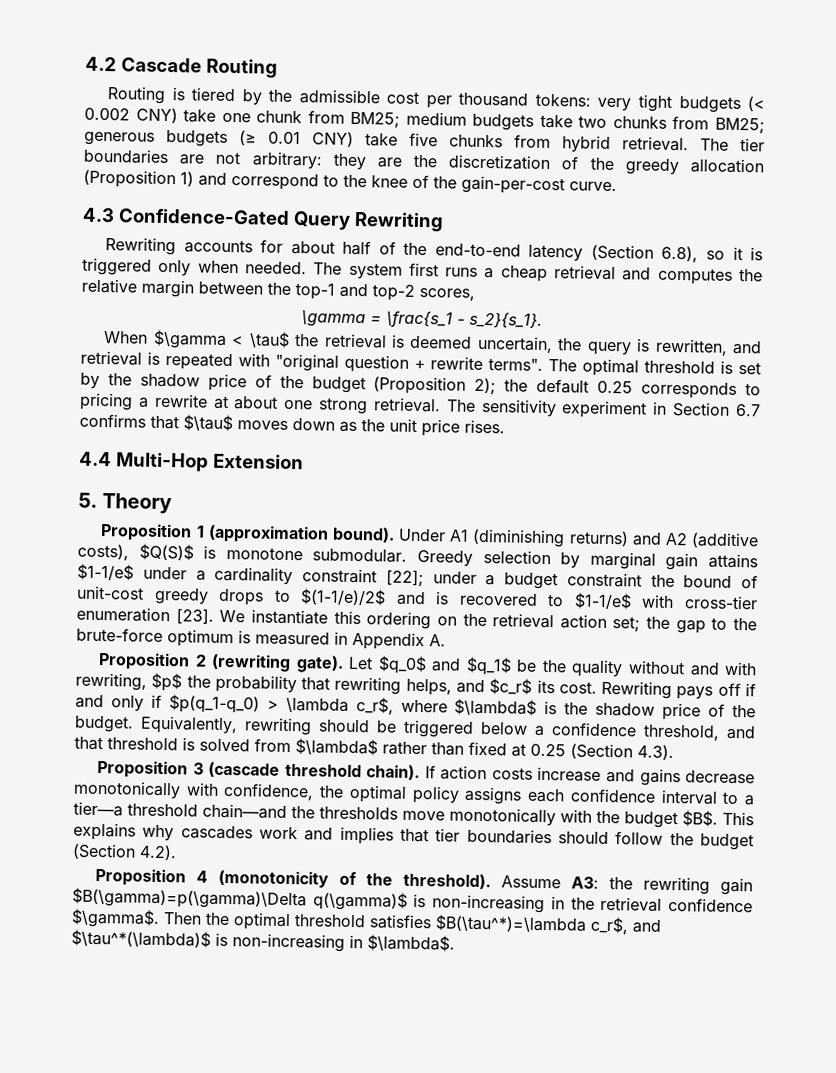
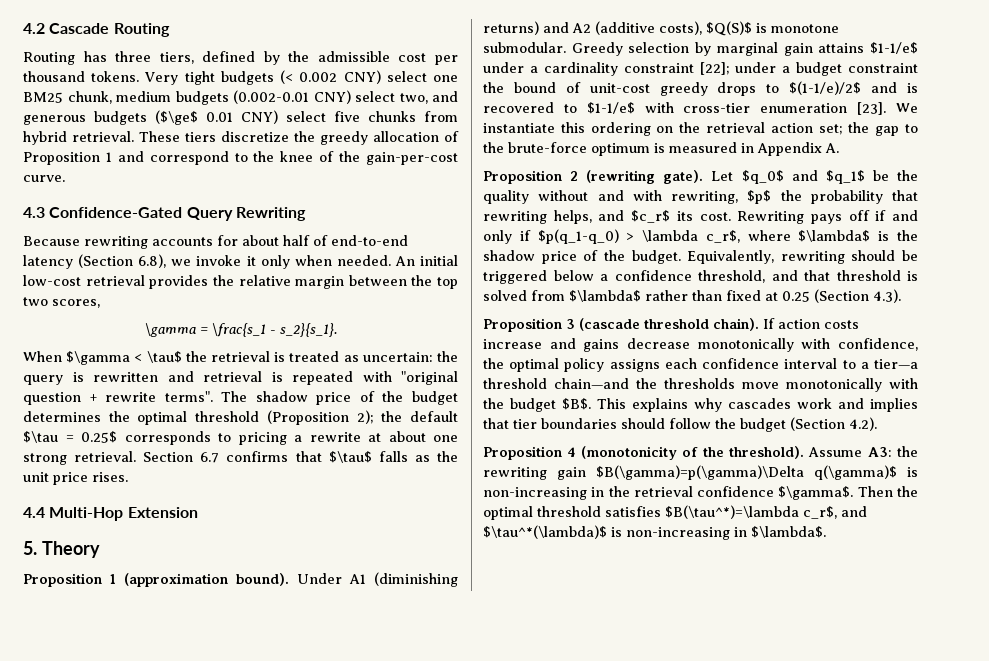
- Routing is tiered by the admissible cost per thousand tokens: very tight budgets (< 0.002 CNY) take one chunk from BM25; medium budgets take two chunks from BM25; generous budgets (≥ 0.01 CNY) take five chunks from hybrid retrieval.
+ Routing has three tiers, defined by the admissible cost per thousand tokens. Very tight budgets (< 0.002 CNY) select one BM25 chunk, medium budgets (0.002-0.01 CNY) select two, and generous budgets ($\ge$ 0.01 CNY) select five chunks from hybrid retrieval.
- The tier boundaries are not arbitrary: they are the discretization of the greedy allocation (Proposition 1) and correspond to the knee of the gain-per-cost curve.
+ These tiers discretize the greedy allocation of Proposition 1 and correspond to the knee of the gain-per-cost curve.
- Rewriting accounts for about half of the end-to-end latency (Section 6.8), so it is triggered only when needed. The system first runs a cheap retrieval and computes the relative margin between the top-1 and top-2 scores,
+ Because rewriting accounts for about half of end-to-end latency (Section 6.8), we invoke it only when needed. An initial low-cost retrieval provides the relative margin between the top two scores,
- When $\gamma < \tau$ the retrieval is deemed uncertain, the query is rewritten, and retrieval is repeated with "original question + rewrite terms".
+ When $\gamma < \tau$ the retrieval is treated as uncertain: the query is rewritten and retrieval is repeated with "original question + rewrite terms".
- The optimal threshold is set by the shadow price of the budget (Proposition 2); the default 0.25 corresponds to pricing a rewrite at about one strong retrieval.
+ The shadow price of the budget determines the optimal threshold (Proposition 2); the default $\tau = 0.25$ corresponds to pricing a rewrite at about one strong retrieval.
- The sensitivity experiment in Section 6.7 confirms that $\tau$ moves down as the unit price rises.
+ Section 6.7 confirms that $\tau$ falls as the unit price rises.

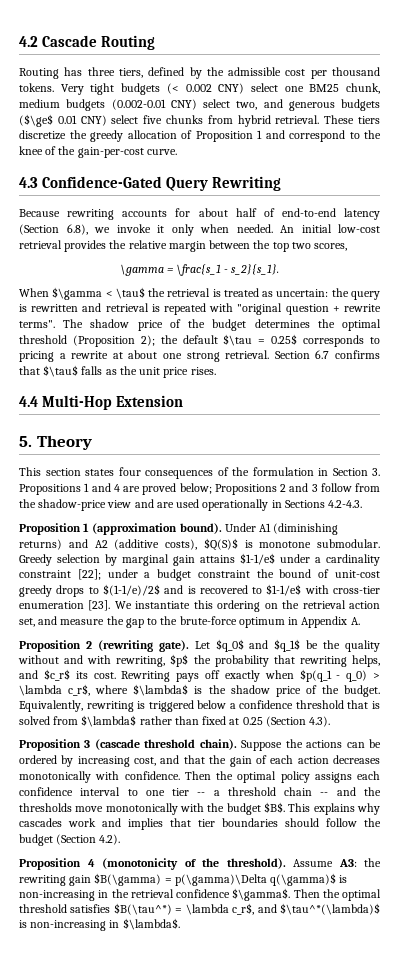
+ This section states four consequences of the formulation in Section 3. Propositions 1 and 4 are proved below; Propositions 2 and 3 follow from the shadow-price view and are used operationally in Sections 4.2-4.3.
- We instantiate this ordering on the retrieval action set; the gap to the brute-force optimum is measured in Appendix A.
+ We instantiate this ordering on the retrieval action set, and measure the gap to the brute-force optimum in Appendix A.
- Rewriting pays off if and only if $p(q_1-q_0) > \lambda c_r$, where $\lambda$ is the shadow price of the budget.
+ Rewriting pays off exactly when $p(q_1 - q_0) > \lambda c_r$, where $\lambda$ is the shadow price of the budget.
- Equivalently, rewriting should be triggered below a confidence threshold, and that threshold is solved from $\lambda$ rather than fixed at 0.25 (Section 4.3).
+ Equivalently, rewriting is triggered below a confidence threshold that is solved from $\lambda$ rather than fixed at 0.25 (Section 4.3).
- If action costs increase and gains decrease monotonically with confidence, the optimal policy assigns each confidence interval to a tier—a threshold chain—and the thresholds move monotonically with the budget $B$.
+ Suppose the actions can be ordered by increasing cost, and that the gain of each action decreases monotonically with confidence. Then the optimal policy assigns each confidence interval to one tier -- a threshold chain -- and the thresholds move monotonically with the budget $B$.
- Assume A3: the rewriting gain $B(\gamma)=p(\gamma)\Delta q(\gamma)$ is non-increasing in the retrieval confidence $\gamma$.
+ Assume A3: the rewriting gain $B(\gamma) = p(\gamma)\Delta q(\gamma)$ is non-increasing in the retrieval confidence $\gamma$.
- Then the optimal threshold satisfies $B(\tau^*)=\lambda c_r$, and $\tau^*(\lambda)$ is non-increasing in $\lambda$.
+ Then the optimal threshold satisfies $B(\tau^*) = \lambda c_r$, and $\tau^*(\lambda)$ is non-increasing in $\lambda$.

